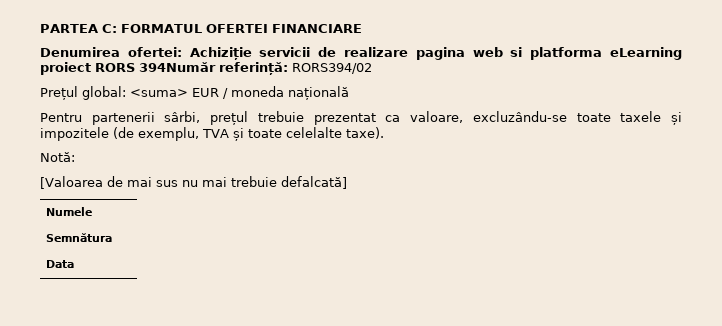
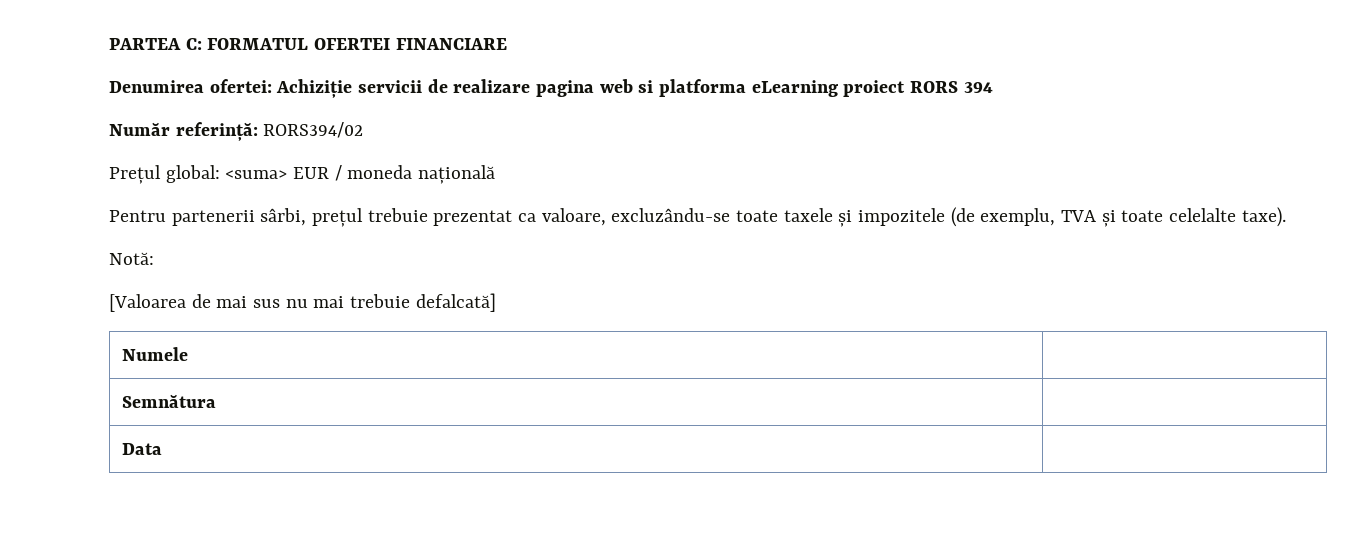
- Denumirea ofertei: Achiziție servicii de realizare pagina web si platforma eLearning proiect RORS 394Număr referință: RORS394/02
+ Denumirea ofertei: Achiziție servicii de realizare pagina web si platforma eLearning proiect RORS 394
+ Număr referință: RORS394/02

